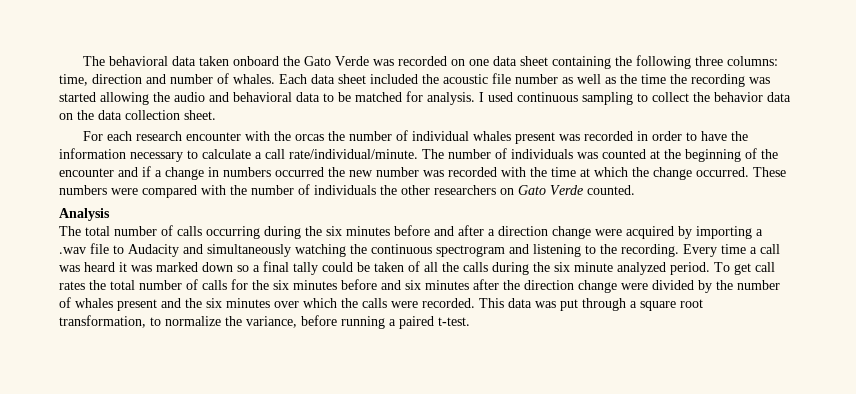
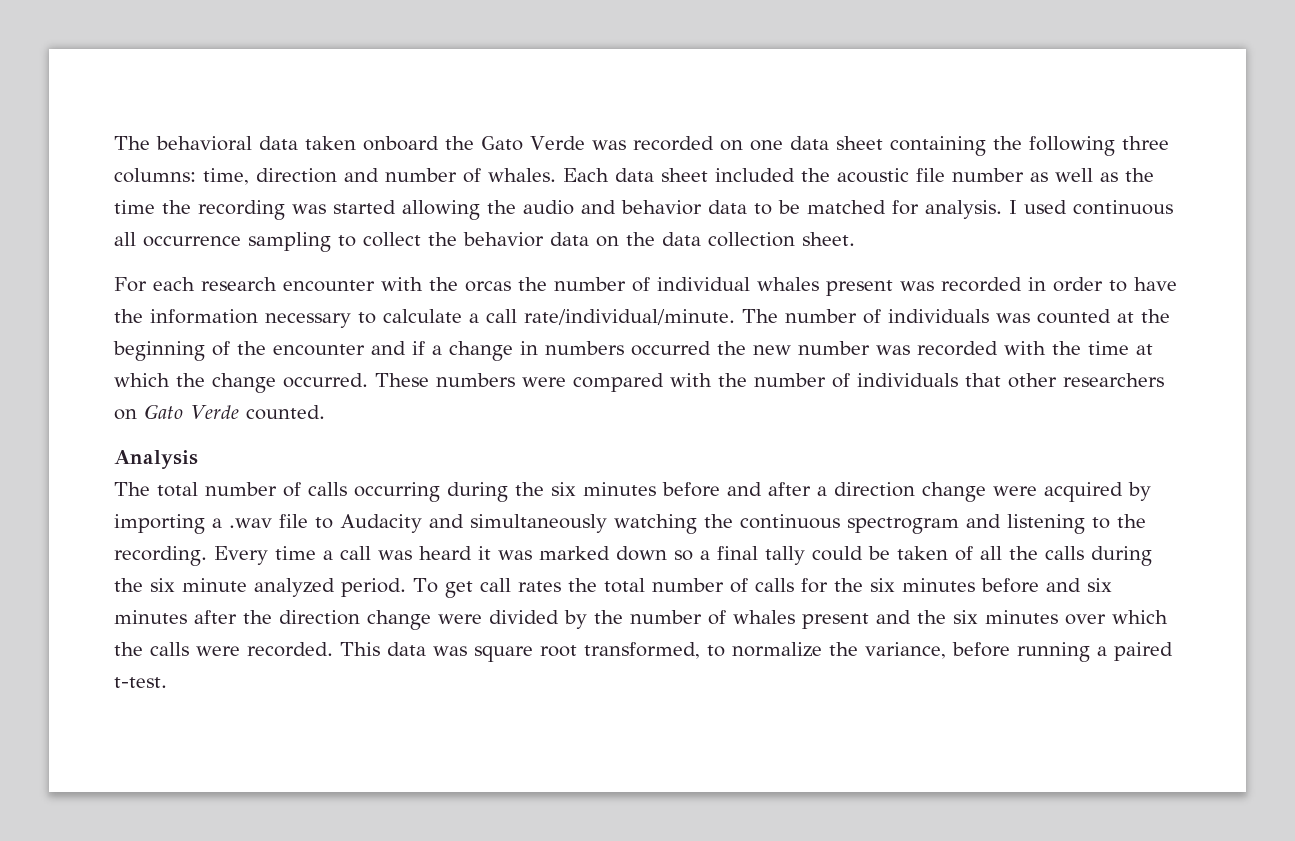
- Each data sheet included the acoustic file number as well as the time the recording was started allowing the audio and behavioral data to be matched for analysis.
+ Each data sheet included the acoustic file number as well as the time the recording was started allowing the audio and behavior data to be matched for analysis.
- I used continuous sampling to collect the behavior data on the data collection sheet.
+ I used continuous all occurrence sampling to collect the behavior data on the data collection sheet.
- These numbers were compared with the number of individuals the other researchers on Gato Verde counted.
+ These numbers were compared with the number of individuals that other researchers on Gato Verde counted.
- This data was put through a square root transformation, to normalize the variance, before running a paired t-test.
+ This data was square root transformed, to normalize the variance, before running a paired t-test.

